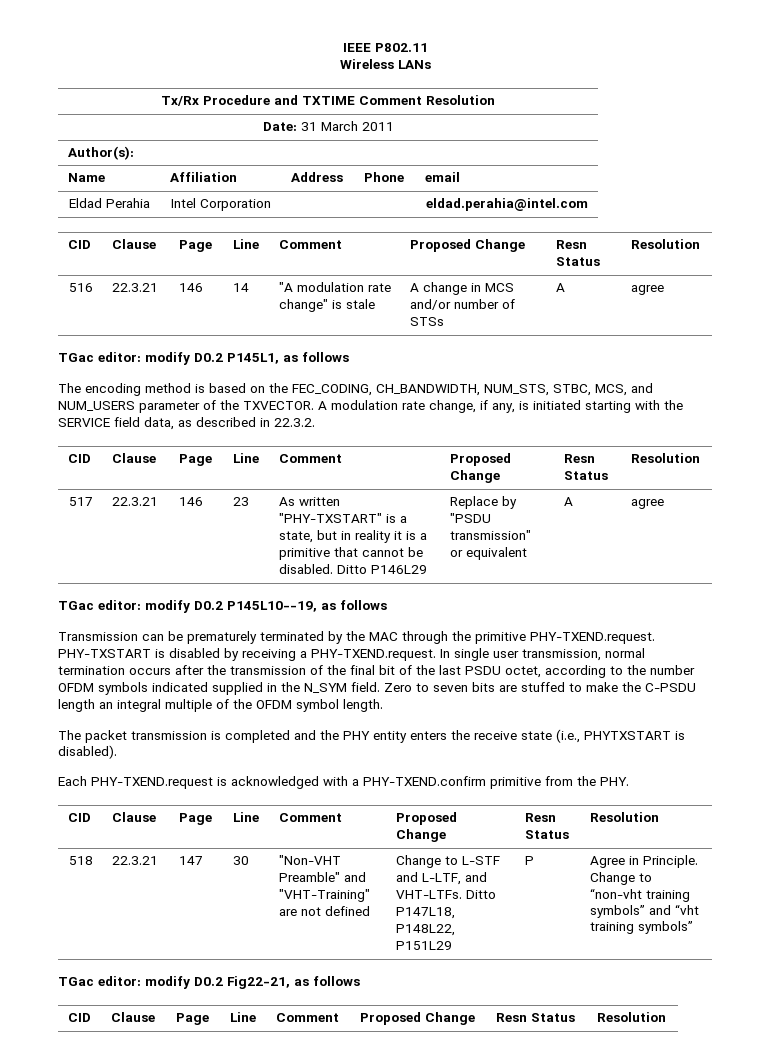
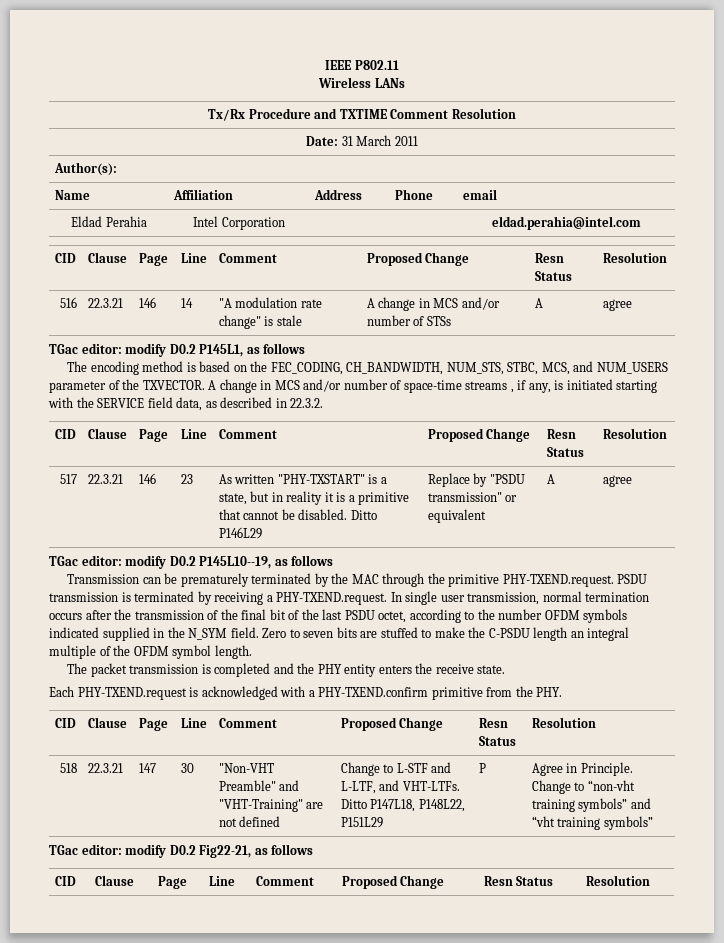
- A modulation rate change, if any, is initiated starting with the SERVICE field data, as described in 22.3.2.
+ A change in MCS and/or number of space-time streams , if any, is initiated starting with the SERVICE field data, as described in 22.3.2.
- Transmission can be prematurely terminated by the MAC through the primitive PHY-TXEND.request. PHY-TXSTART is disabled by receiving a PHY-TXEND.request. In single user transmission, normal termination occurs after the transmission of the final bit of the last PSDU octet, according to the number OFDM symbols indicated supplied in the N_SYM field.
+ Transmission can be prematurely terminated by the MAC through the primitive PHY-TXEND.request. PSDU transmission is terminated by receiving a PHY-TXEND.request. In single user transmission, normal termination occurs after the transmission of the final bit of the last PSDU octet, according to the number OFDM symbols indicated supplied in the N_SYM field.
- The packet transmission is completed and the PHY entity enters the receive state (i.e., PHYTXSTART is disabled).
+ The packet transmission is completed and the PHY entity enters the receive state.

